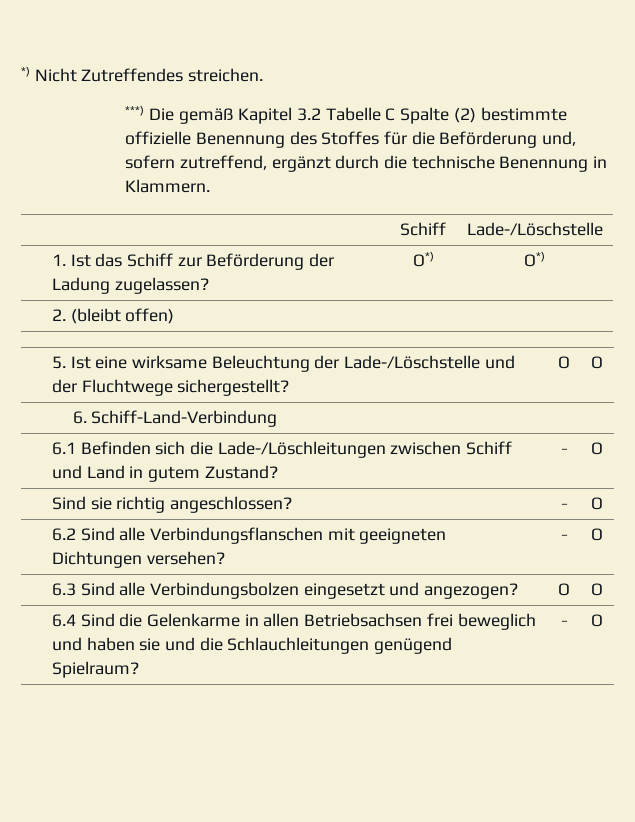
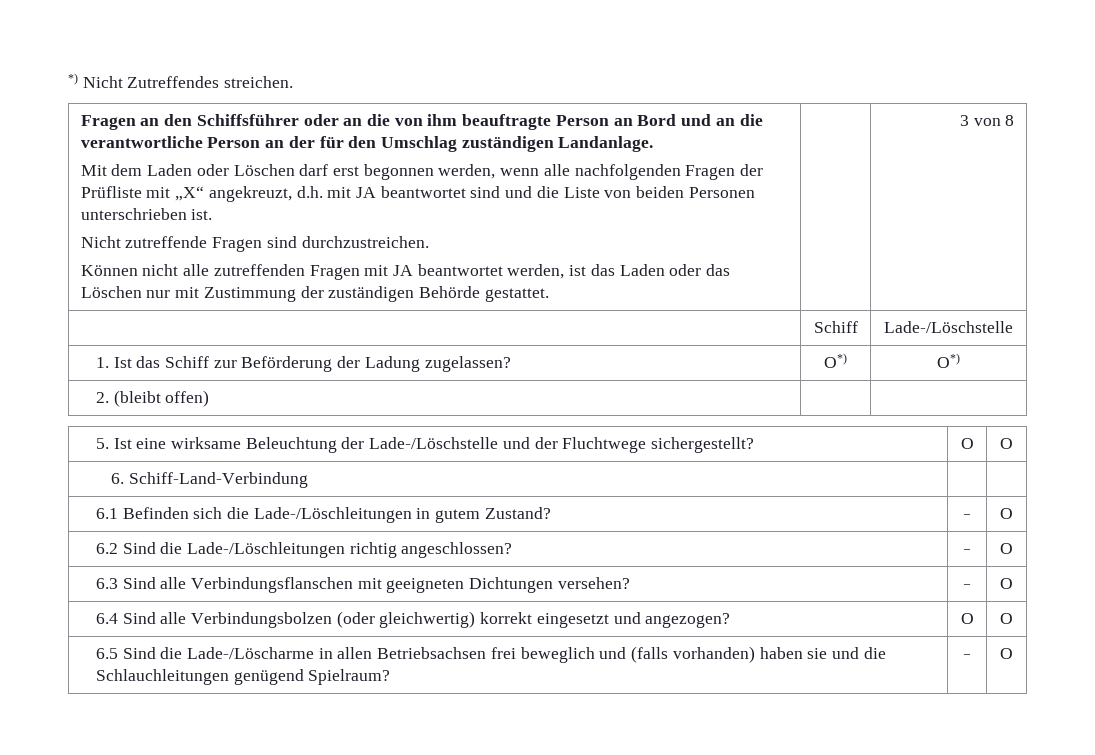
- ***) Die gemäß Kapitel 3.2 Tabelle C Spalte (2) bestimmte offizielle Benennung des Stoffes für die Beförderung und, sofern zutreffend, ergänzt durch die technische Benennung in Klammern.
+ Fragen an den Schiffsführer oder an die von ihm beauftragte Person an Bord und an die verantwortliche Person an der für den Umschlag zuständigen Landanlage.
+ Mit dem Laden oder Löschen darf erst begonnen werden, wenn alle nachfolgenden Fragen der Prüfliste mit „X“ angekreuzt, d.h. mit JA beantwortet sind und die Liste von beiden Personen unterschrieben ist.
+ Nicht zutreffende Fragen sind durchzustreichen.
+ Können nicht alle zutreffenden Fragen mit JA beantwortet werden, ist das Laden oder das Löschen nur mit Zustimmung der zuständigen Behörde gestattet. | | 3 von 8
- 6.1 Befinden sich die Lade-/Löschleitungen zwischen Schiff und Land in gutem Zustand? | _ | O
+ 6.1 Befinden sich die Lade-/Löschleitungen in gutem Zustand? | _ | O
- Sind sie richtig angeschlossen? | _ | O
+ 6.2 Sind die Lade-/Löschleitungen richtig angeschlossen? | _ | O
- 6.2 Sind alle Verbindungsflanschen mit geeigneten Dichtungen versehen? | _ | O
+ 6.3 Sind alle Verbindungsflanschen mit geeigneten Dichtungen versehen? | _ | O
- 6.3 Sind alle Verbindungsbolzen eingesetzt und angezogen? | O | O
+ 6.4 Sind alle Verbindungsbolzen (oder gleichwertig) korrekt eingesetzt und angezogen? | O | O
- 6.4 Sind die Gelenkarme in allen Betriebsachsen frei beweglich und haben sie und die Schlauchleitungen genügend Spielraum? | _ | O
+ 6.5 Sind die Lade-/Löscharme in allen Betriebsachsen frei beweglich und (falls vorhanden) haben sie und die Schlauchleitungen genügend Spielraum? | _ | O

